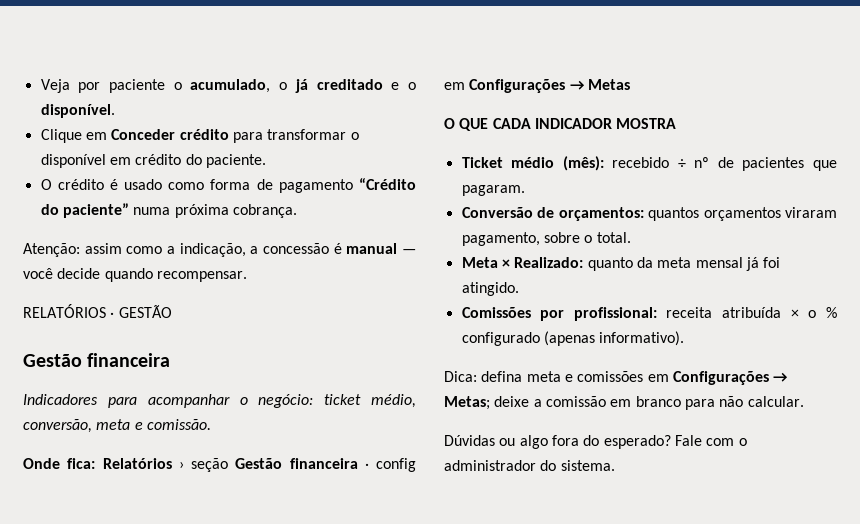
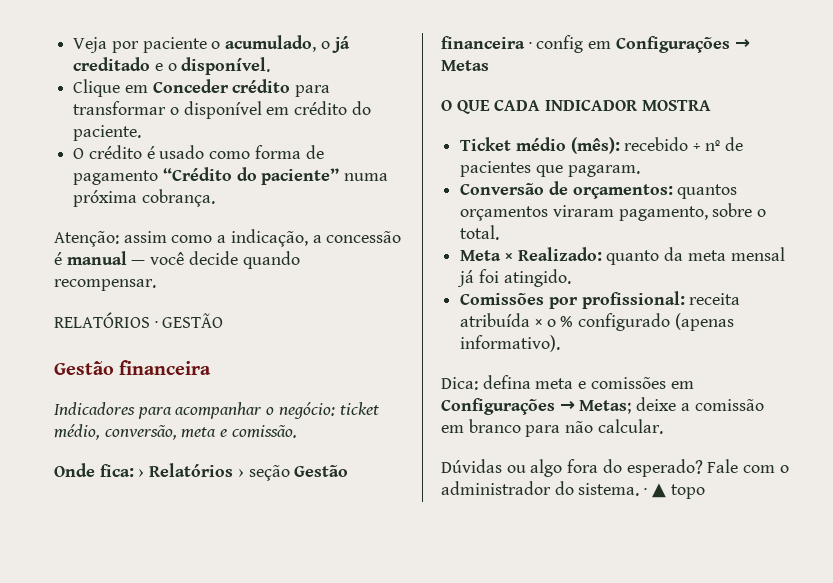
- Onde fica: Relatórios › seção Gestão financeira · config em Configurações → Metas
+ Onde fica: › Relatórios › seção Gestão financeira · config em Configurações → Metas
+ · ▲ topo

